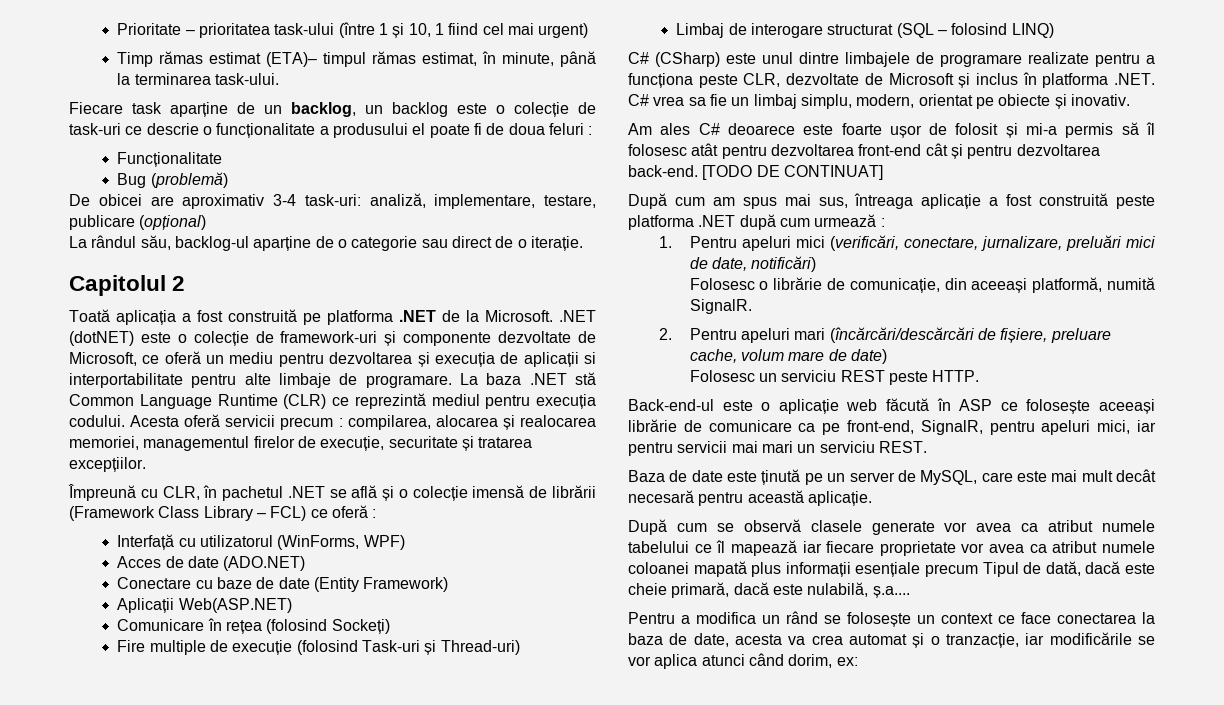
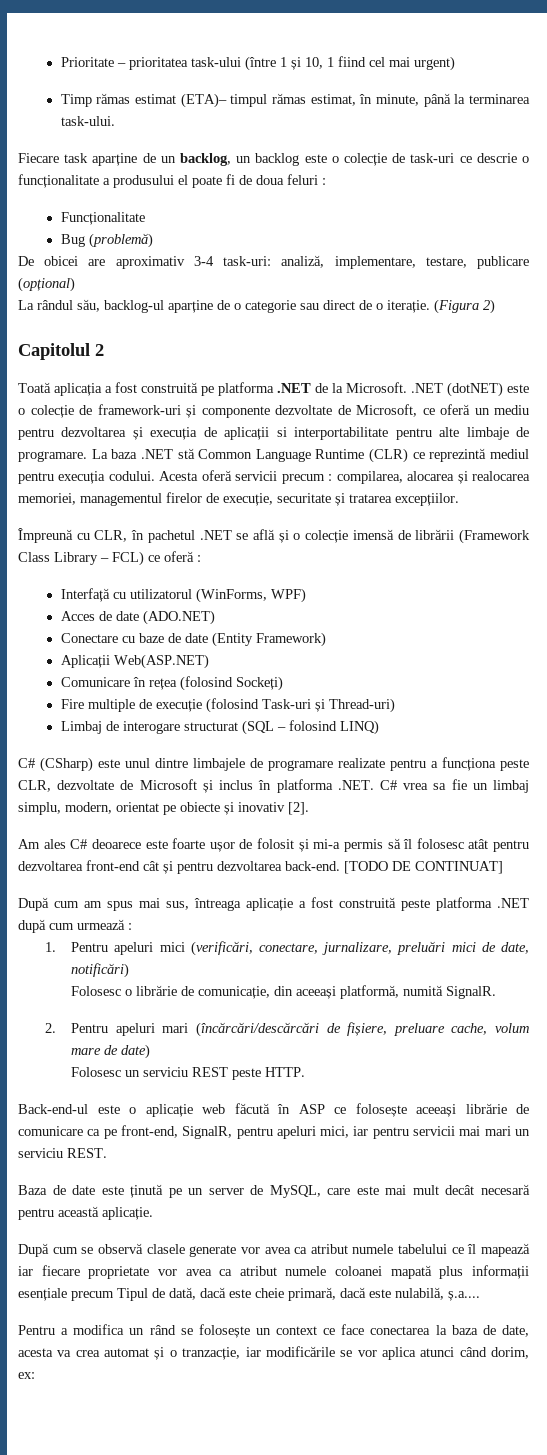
+ (Figura 2)
- C# (CSharp) este unul dintre limbajele de programare realizate pentru a funcționa peste CLR, dezvoltate de Microsoft și inclus în platforma .NET. C# vrea sa fie un limbaj simplu, modern, orientat pe obiecte și inovativ.
+ C# (CSharp) este unul dintre limbajele de programare realizate pentru a funcționa peste CLR, dezvoltate de Microsoft și inclus în platforma .NET. C# vrea sa fie un limbaj simplu, modern, orientat pe obiecte și inovativ [2].

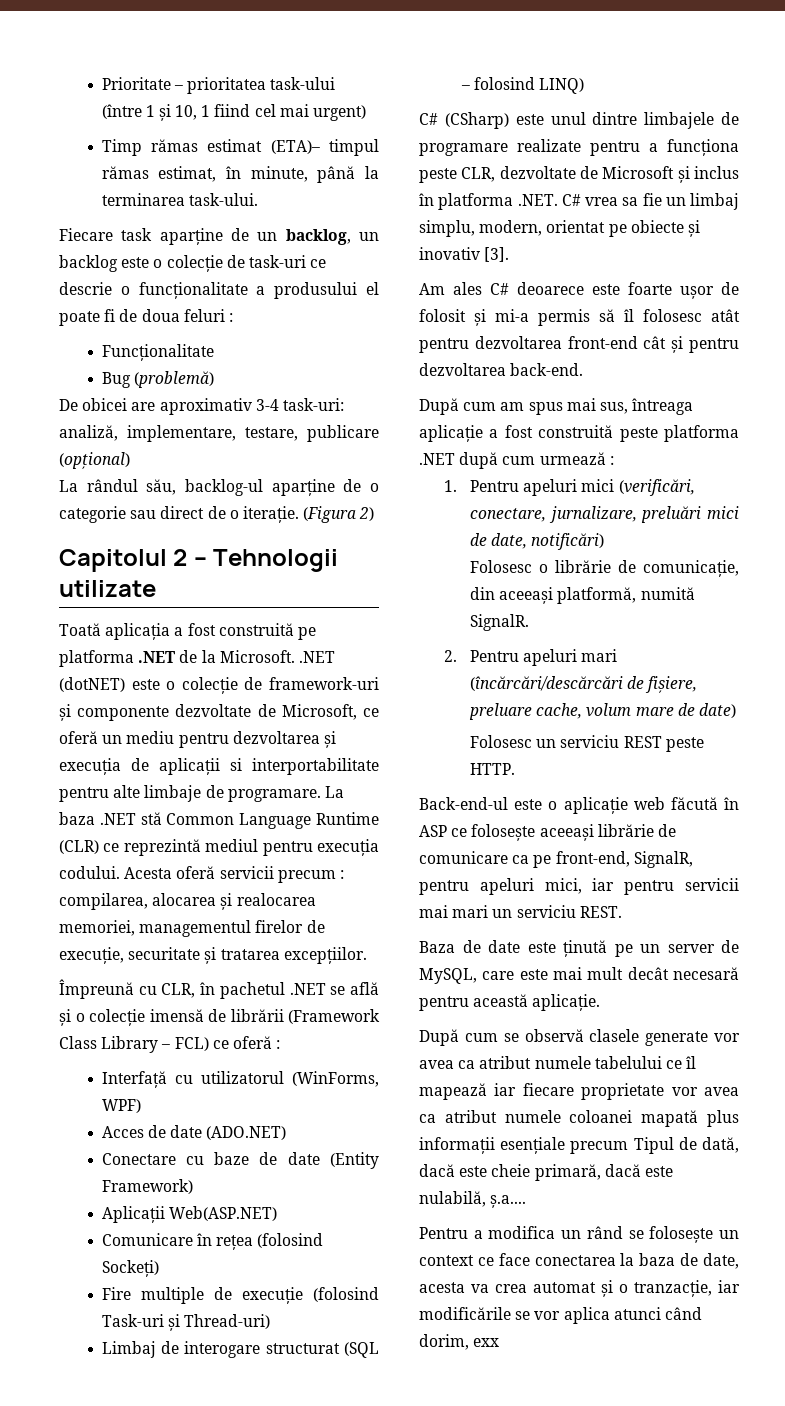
- Capitolul 2
+ Capitolul 2 – Tehnologii utilizate
- C# (CSharp) este unul dintre limbajele de programare realizate pentru a funcționa peste CLR, dezvoltate de Microsoft și inclus în platforma .NET. C# vrea sa fie un limbaj simplu, modern, orientat pe obiecte și inovativ [2].
+ C# (CSharp) este unul dintre limbajele de programare realizate pentru a funcționa peste CLR, dezvoltate de Microsoft și inclus în platforma .NET. C# vrea sa fie un limbaj simplu, modern, orientat pe obiecte și inovativ [3].
- [TODO DE CONTINUAT]
- Pentru a modifica un rând se folosește un context ce face conectarea la baza de date, acesta va crea automat și o tranzacție, iar modificările se vor aplica atunci când dorim, ex:
+ Pentru a modifica un rând se folosește un context ce face conectarea la baza de date, acesta va crea automat și o tranzacție, iar modificările se vor aplica atunci când dorim, exx

